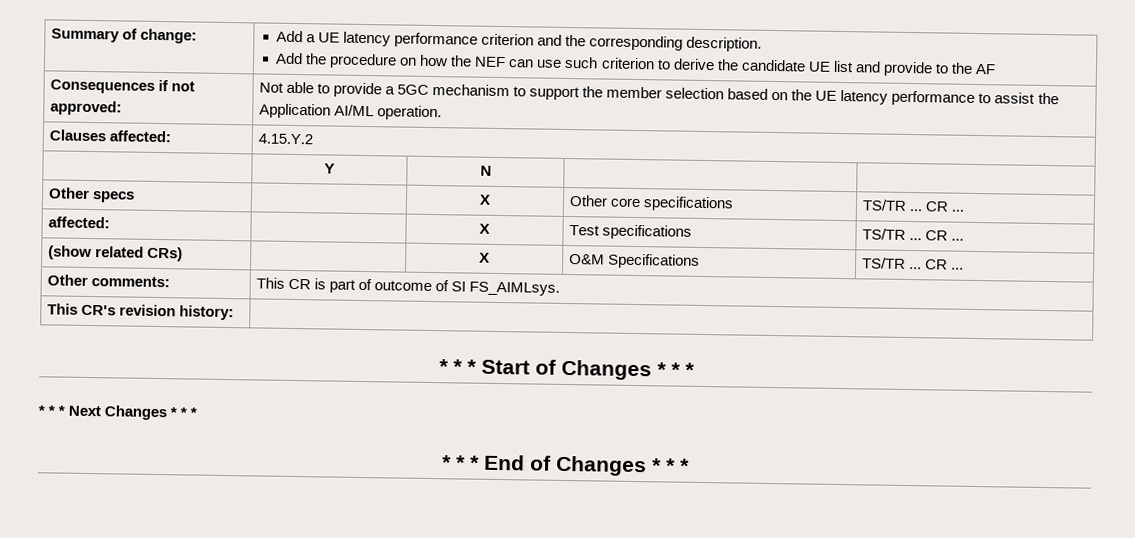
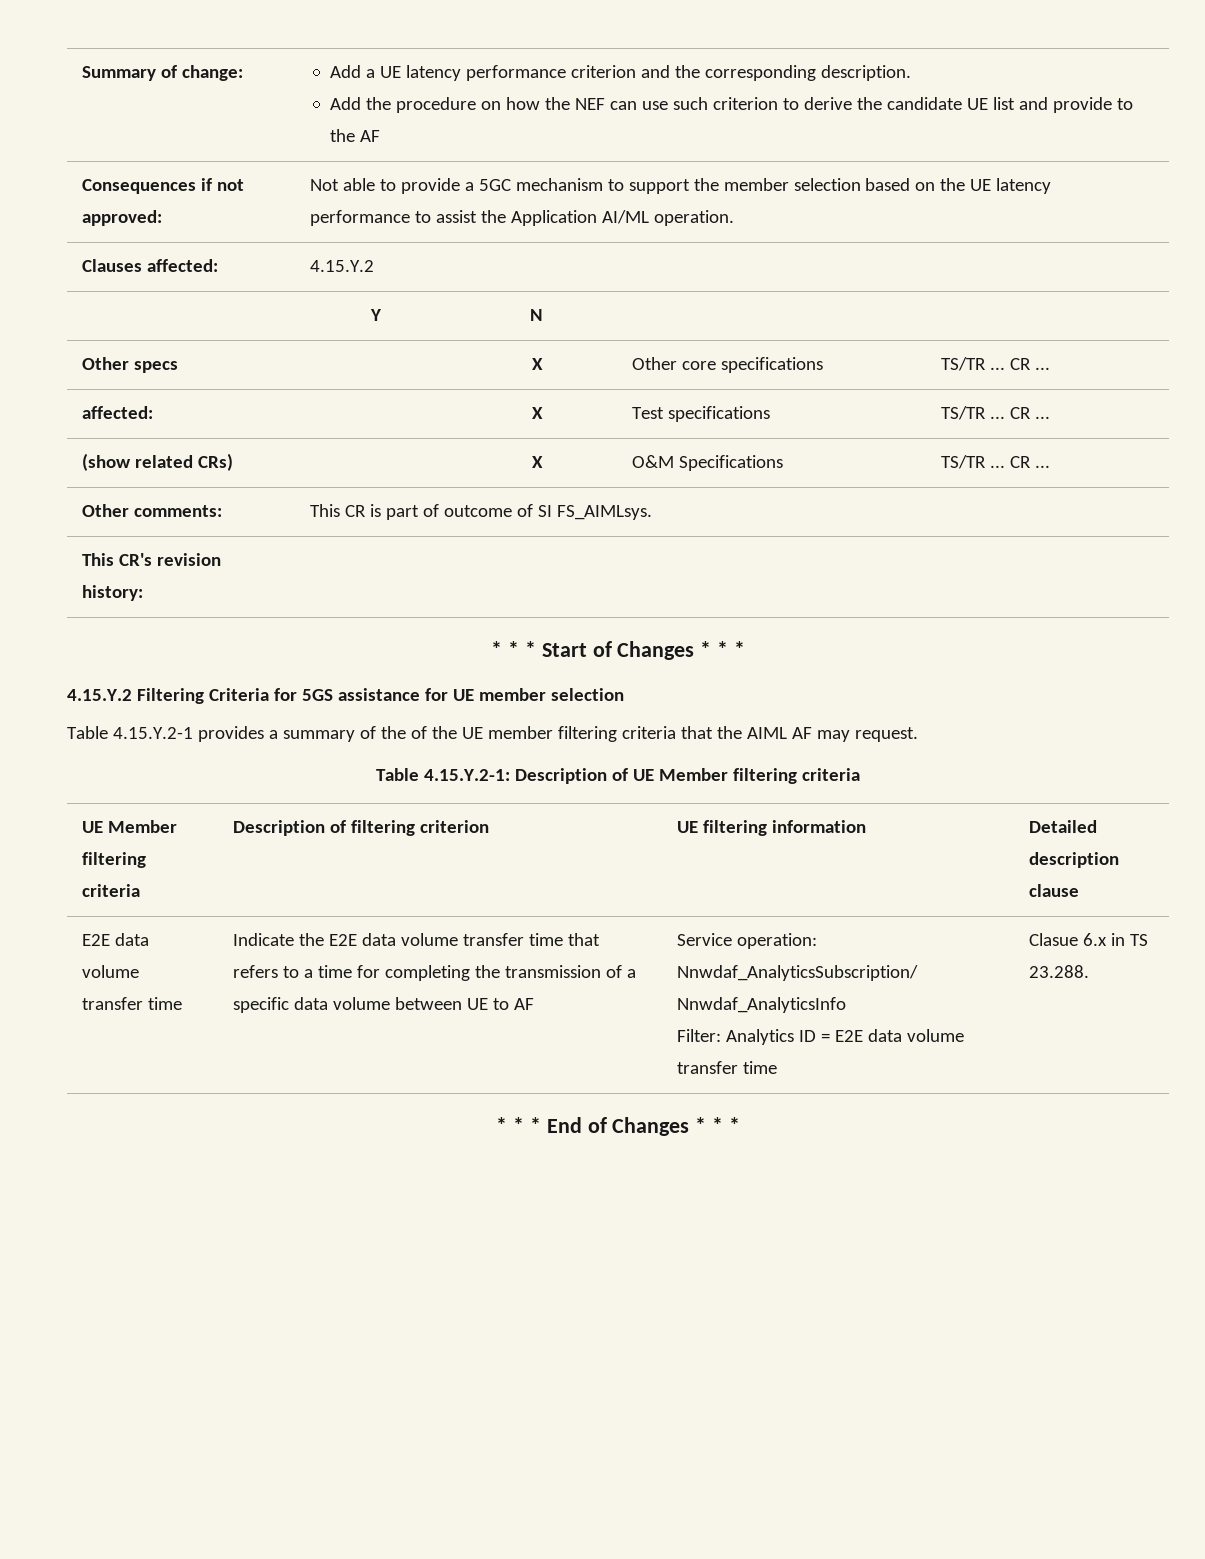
- * * * Next Changes * * *
+ 4.15.Y.2 Filtering Criteria for 5GS assistance for UE member selection
+ Table 4.15.Y.2-1 provides a summary of the of the UE member filtering criteria that the AIML AF may request.
+ Table 4.15.Y.2-1: Description of UE Member filtering criteria
+ UE Member filtering criteria | Description of filtering criterion | UE filtering information | Detailed description clause
+ E2E data volume transfer time | Indicate the E2E data volume transfer time that refers to a time for completing the transmission of a specific data volume between UE to AF | Service operation: Nnwdaf_AnalyticsSubscription/ Nnwdaf_AnalyticsInfo
+ Filter: Analytics ID = E2E data volume transfer time | Clasue 6.x in TS 23.288.

